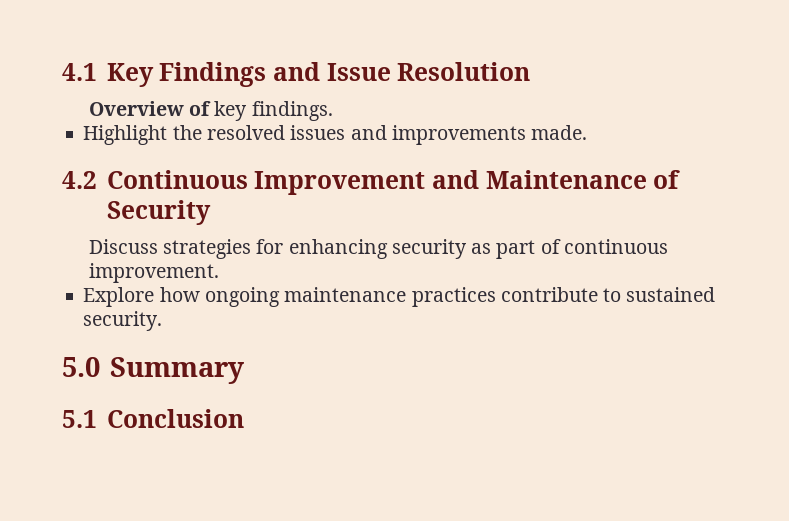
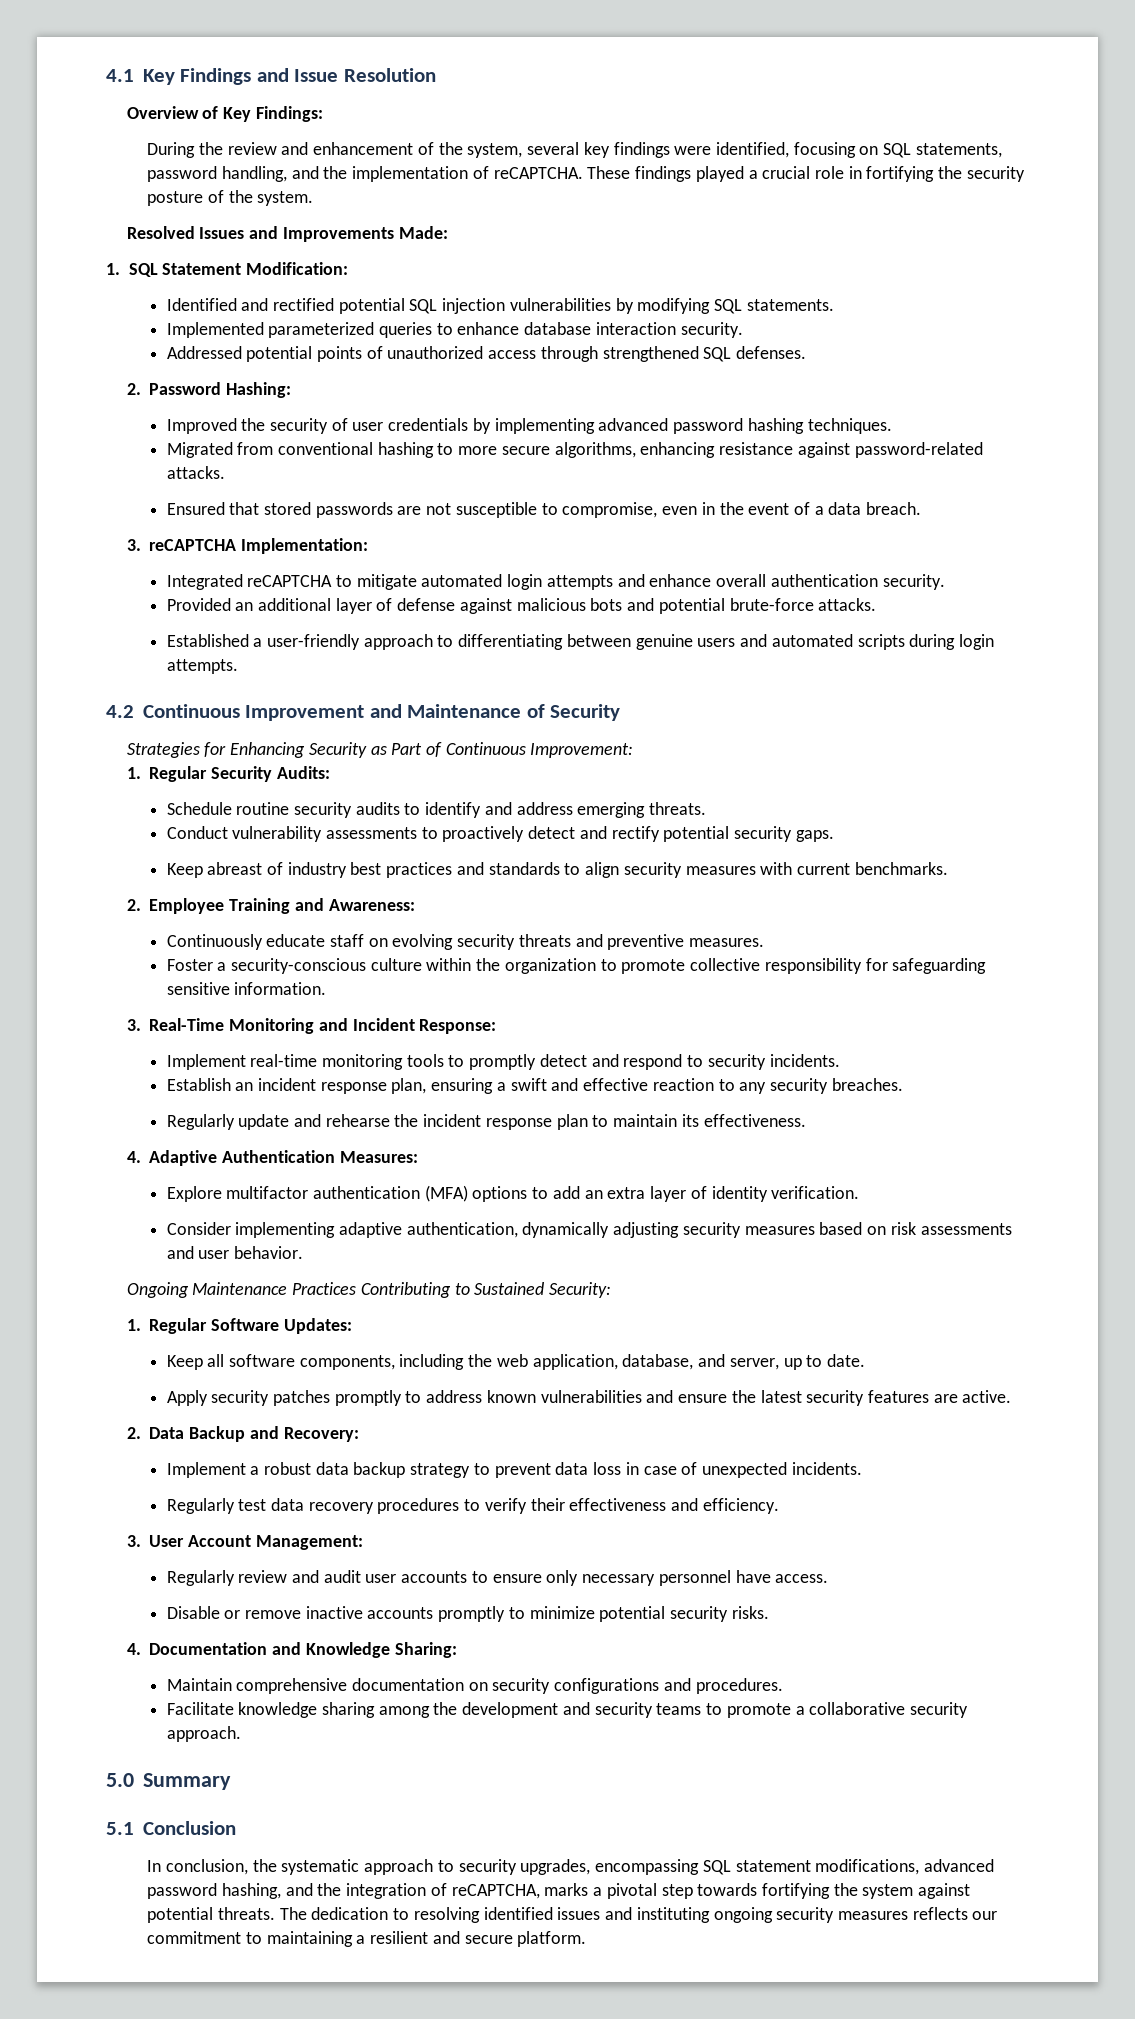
- Overview of key findings.
- Highlight the resolved issues and improvements made.
+ Overview of Key Findings:
+ During the review and enhancement of the system, several key findings were identified, focusing on SQL statements, password handling, and the implementation of reCAPTCHA. These findings played a crucial role in fortifying the security posture of the system.
+ Resolved Issues and Improvements Made:
+ 1. SQL Statement Modification:
+ Identified and rectified potential SQL injection vulnerabilities by modifying SQL statements.
+ Implemented parameterized queries to enhance database interaction security.
+ Addressed potential points of unauthorized access through strengthened SQL defenses.
+ 2. Password Hashing:
+ Improved the security of user credentials by implementing advanced password hashing techniques.
+ Migrated from conventional hashing to more secure algorithms, enhancing resistance against password-related attacks.
+ Ensured that stored passwords are not susceptible to compromise, even in the event of a data breach.
+ 3. reCAPTCHA Implementation:
+ Integrated reCAPTCHA to mitigate automated login attempts and enhance overall authentication security.
+ Provided an additional layer of defense against malicious bots and potential brute-force attacks.
+ Established a user-friendly approach to differentiating between genuine users and automated scripts during login attempts.
- Discuss strategies for enhancing security as part of continuous improvement.
- Explore how ongoing maintenance practices contribute to sustained security.
+ Strategies for Enhancing Security as Part of Continuous Improvement:
+ 1. Regular Security Audits:
+ Schedule routine security audits to identify and address emerging threats.
+ Conduct vulnerability assessments to proactively detect and rectify potential security gaps.
+ Keep abreast of industry best practices and standards to align security measures with current benchmarks.
+ 2. Employee Training and Awareness:
+ Continuously educate staff on evolving security threats and preventive measures.
+ Foster a security-conscious culture within the organization to promote collective responsibility for safeguarding sensitive information.
+ 3. Real-Time Monitoring and Incident Response:
+ Implement real-time monitoring tools to promptly detect and respond to security incidents.
+ Establish an incident response plan, ensuring a swift and effective reaction to any security breaches.
+ Regularly update and rehearse the incident response plan to maintain its effectiveness.
+ 4. Adaptive Authentication Measures:
+ Explore multifactor authentication (MFA) options to add an extra layer of identity verification.
+ Consider implementing adaptive authentication, dynamically adjusting security measures based on risk assessments and user behavior.
+ Ongoing Maintenance Practices Contributing to Sustained Security:
+ 1. Regular Software Updates:
+ Keep all software components, including the web application, database, and server, up to date.
+ Apply security patches promptly to address known vulnerabilities and ensure the latest security features are active.
+ 2. Data Backup and Recovery:
+ Implement a robust data backup strategy to prevent data loss in case of unexpected incidents.
+ Regularly test data recovery procedures to verify their effectiveness and efficiency.
+ 3. User Account Management:
+ Regularly review and audit user accounts to ensure only necessary personnel have access.
+ Disable or remove inactive accounts promptly to minimize potential security risks.
+ 4. Documentation and Knowledge Sharing:
+ Maintain comprehensive documentation on security configurations and procedures.
+ Facilitate knowledge sharing among the development and security teams to promote a collaborative security approach.
  5.0 Summary
  5.1 Conclusion
+ In conclusion, the systematic approach to security upgrades, encompassing SQL statement modifications, advanced password hashing, and the integration of reCAPTCHA, marks a pivotal step towards fortifying the system against potential threats. The dedication to resolving identified issues and instituting ongoing security measures reflects our commitment to maintaining a resilient and secure platform.

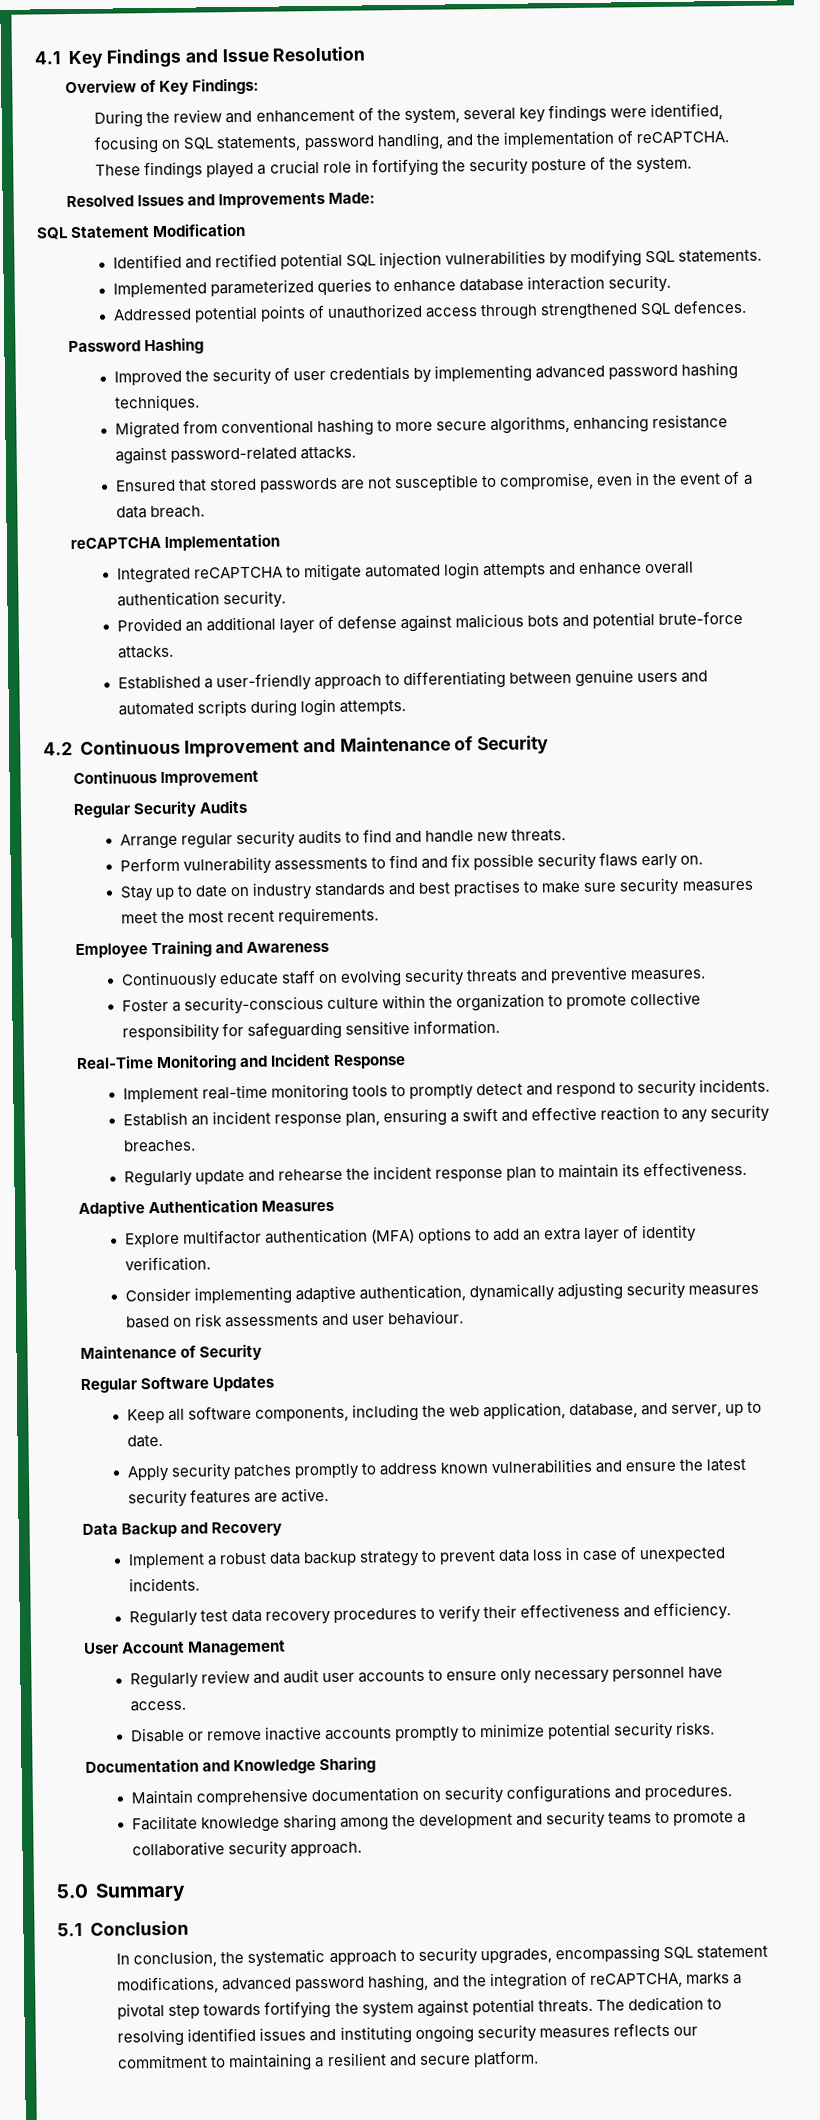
- 1. SQL Statement Modification:
+ SQL Statement Modification
- Addressed potential points of unauthorized access through strengthened SQL defenses.
- 2. Password Hashing:
+ Addressed potential points of unauthorized access through strengthened SQL defences.
+ Password Hashing
- 3. reCAPTCHA Implementation:
+ reCAPTCHA Implementation
  4.2 Continuous Improvement and Maintenance of Security
- Strategies for Enhancing Security as Part of Continuous Improvement:
- 1. Regular Security Audits:
- Schedule routine security audits to identify and address emerging threats.
+ Continuous Improvement
+ Regular Security Audits
+ Arrange regular security audits to find and handle new threats.
- Conduct vulnerability assessments to proactively detect and rectify potential security gaps.
- Keep abreast of industry best practices and standards to align security measures with current benchmarks.
- 2. Employee Training and Awareness:
+ Perform vulnerability assessments to find and fix possible security flaws early on.
+ Stay up to date on industry standards and best practises to make sure security measures meet the most recent requirements.
+ Employee Training and Awareness
- 3. Real-Time Monitoring and Incident Response:
+ Real-Time Monitoring and Incident Response
- 4. Adaptive Authentication Measures:
+ Adaptive Authentication Measures
- Consider implementing adaptive authentication, dynamically adjusting security measures based on risk assessments and user behavior.
- Ongoing Maintenance Practices Contributing to Sustained Security:
- 1. Regular Software Updates:
+ Consider implementing adaptive authentication, dynamically adjusting security measures based on risk assessments and user behaviour.
+ Maintenance of Security
+ Regular Software Updates
- 2. Data Backup and Recovery:
+ Data Backup and Recovery
- 3. User Account Management:
+ User Account Management
- 4. Documentation and Knowledge Sharing:
+ Documentation and Knowledge Sharing

